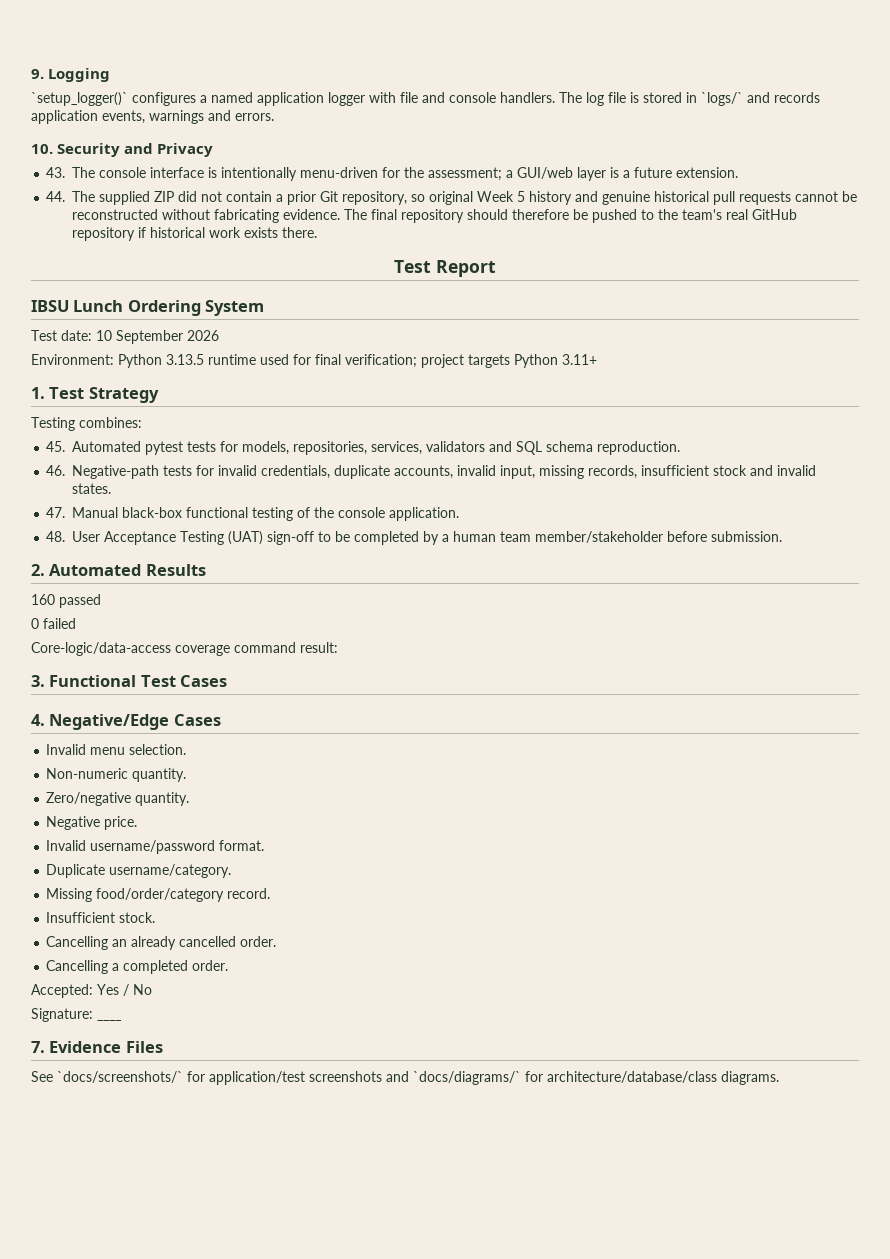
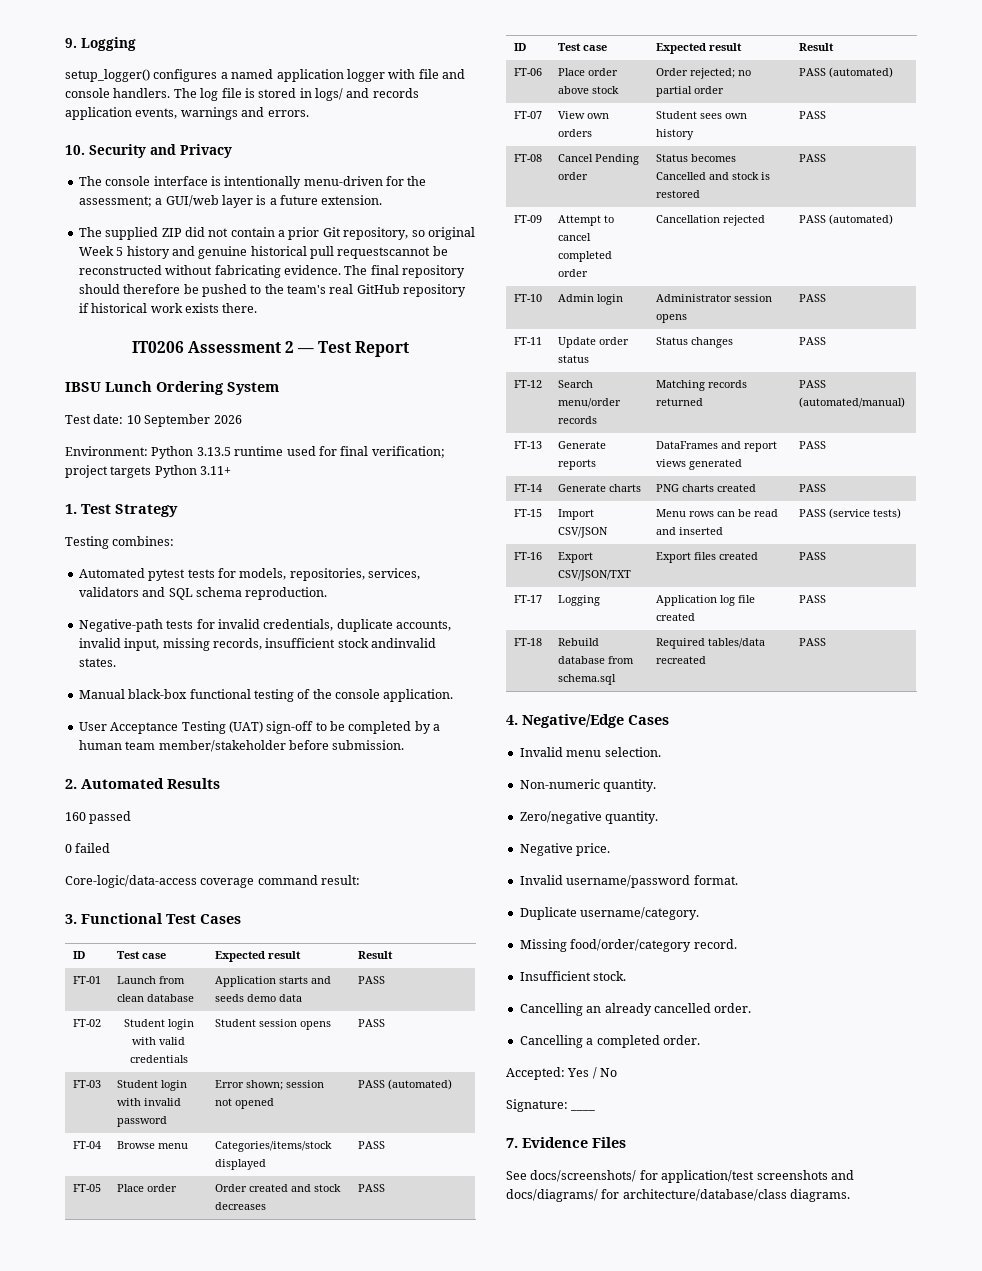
- `setup_logger()` configures a named application logger with file and console handlers.
+ setup_logger() configures a named application logger with file and console handlers.
- The log file is stored in `logs/` and records application events, warnings and errors.
+ The log file is stored in logs/ and records application events, warnings and errors.
- 43. The console interface is intentionally menu-driven for the assessment; a GUI/web layer is a future extension.
+ The console interface is intentionally menu-driven for the assessment; a GUI/web layer is a future extension.
- 44. The supplied ZIP did not contain a prior Git repository, so original Week 5 history and genuine historical pull requests cannot be reconstructed without fabricating evidence.
+ The supplied ZIP did not contain a prior Git repository, so original Week 5 history and genuine historical pull requestscannot be reconstructed without fabricating evidence.
- Test Report
+ IT0206 Assessment 2 — Test Report
- 45. Automated pytest tests for models, repositories, services, validators and SQL schema reproduction.
+ Automated pytest tests for models, repositories, services, validators and SQL schema reproduction.
- 46. Negative-path tests for invalid credentials, duplicate accounts, invalid input, missing records, insufficient stock and invalid states.
+ Negative-path tests for invalid credentials, duplicate accounts, invalid input, missing records, insufficient stock andinvalid states.
- 47. Manual black-box functional testing of the console application.
+ Manual black-box functional testing of the console application.
- 48. User Acceptance Testing (UAT) sign-off to be completed by a human team member/stakeholder before submission.
+ User Acceptance Testing (UAT) sign-off to be completed by a human team member/stakeholder before submission.
  3. Functional Test Cases
+ ID | Test case | Expected result | Result
+ FT-01 | Launch from clean database | Application starts and seeds demo data | PASS
+ FT-02 | Student login with valid credentials | Student session opens | PASS
+ FT-03 | Student login with invalid password | Error shown; session not opened | PASS (automated)
+ FT-04 | Browse menu | Categories/items/stock displayed | PASS
+ FT-05 | Place order | Order created and stock decreases | PASS
+ ID | Test case | Expected result | Result
+ FT-06 | Place order above stock | Order rejected; no partial order | PASS (automated)
+ FT-07 | View own orders | Student sees own history | PASS
+ FT-08 | Cancel Pending order | Status becomes Cancelled and stock is restored | PASS
+ FT-09 | Attempt to cancel completed order | Cancellation rejected | PASS (automated)
+ FT-10 | Admin login | Administrator session opens | PASS
+ FT-11 | Update order status | Status changes | PASS
+ FT-12 | Search menu/order records | Matching records returned | PASS (automated/manual)
+ FT-13 | Generate reports | DataFrames and report views generated | PASS
+ FT-14 | Generate charts | PNG charts created | PASS
+ FT-15 | Import CSV/JSON | Menu rows can be read and inserted | PASS (service tests)
+ FT-16 | Export CSV/JSON/TXT | Export files created | PASS
+ FT-17 | Logging | Application log file created | PASS
+ FT-18 | Rebuild database from schema.sql | Required tables/data recreated | PASS
- See `docs/screenshots/` for application/test screenshots and `docs/diagrams/` for architecture/database/class diagrams.
+ See docs/screenshots/ for application/test screenshots and docs/diagrams/ for architecture/database/class diagrams.

